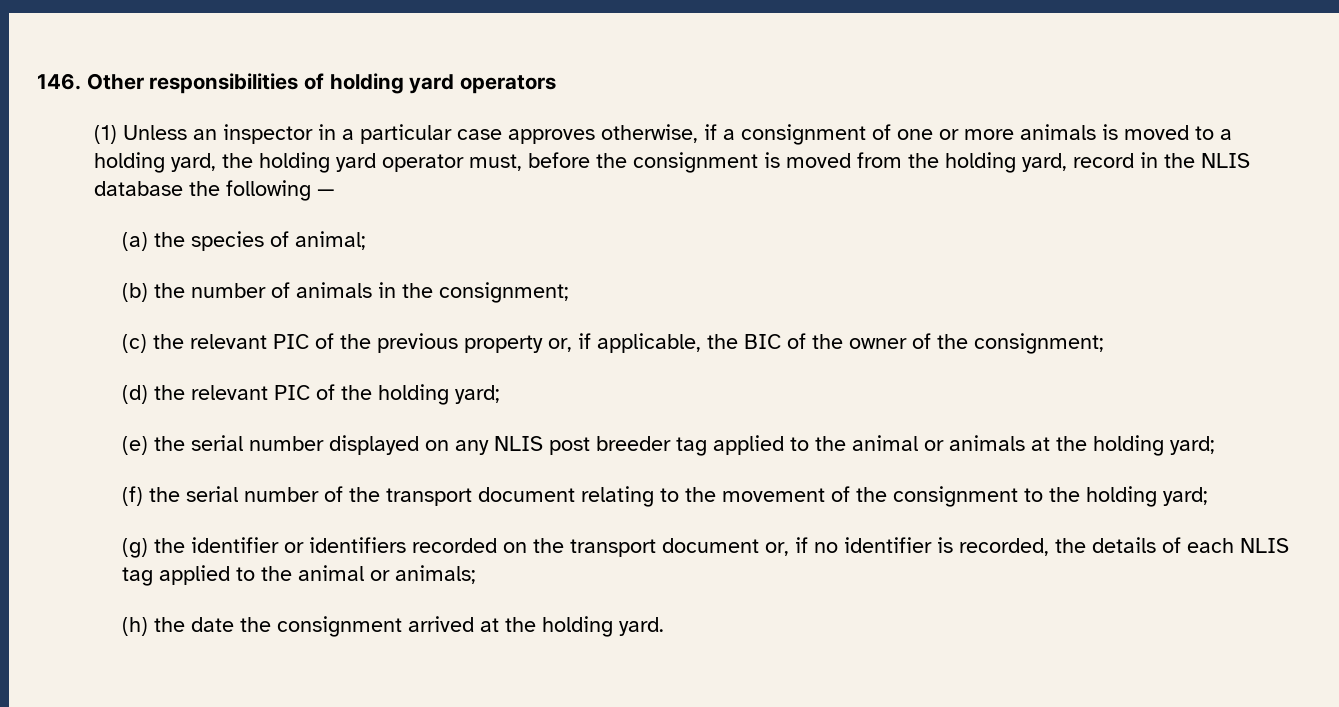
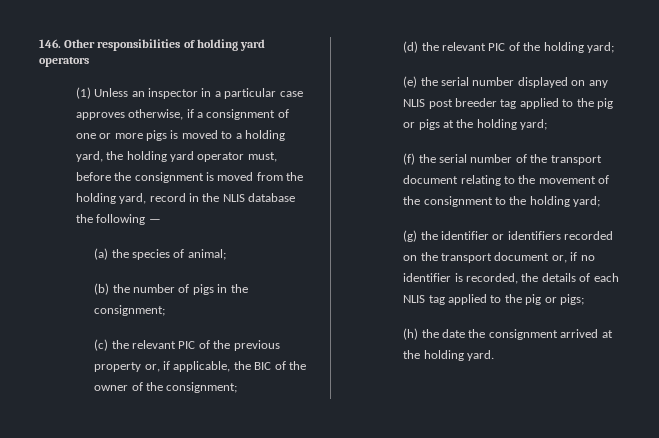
- (1) Unless an inspector in a particular case approves otherwise, if a consignment of one or more animals is moved to a holding yard, the holding yard operator must, before the consignment is moved from the holding yard, record in the NLIS database the following —
+ (1) Unless an inspector in a particular case approves otherwise, if a consignment of one or more pigs is moved to a holding yard, the holding yard operator must, before the consignment is moved from the holding yard, record in the NLIS database the following —
- (b) the number of animals in the consignment;
+ (b) the number of pigs in the consignment;
- (e) the serial number displayed on any NLIS post breeder tag applied to the animal or animals at the holding yard;
+ (e) the serial number displayed on any NLIS post breeder tag applied to the pig or pigs at the holding yard;
- (g) the identifier or identifiers recorded on the transport document or, if no identifier is recorded, the details of each NLIS tag applied to the animal or animals;
+ (g) the identifier or identifiers recorded on the transport document or, if no identifier is recorded, the details of each NLIS tag applied to the pig or pigs;

